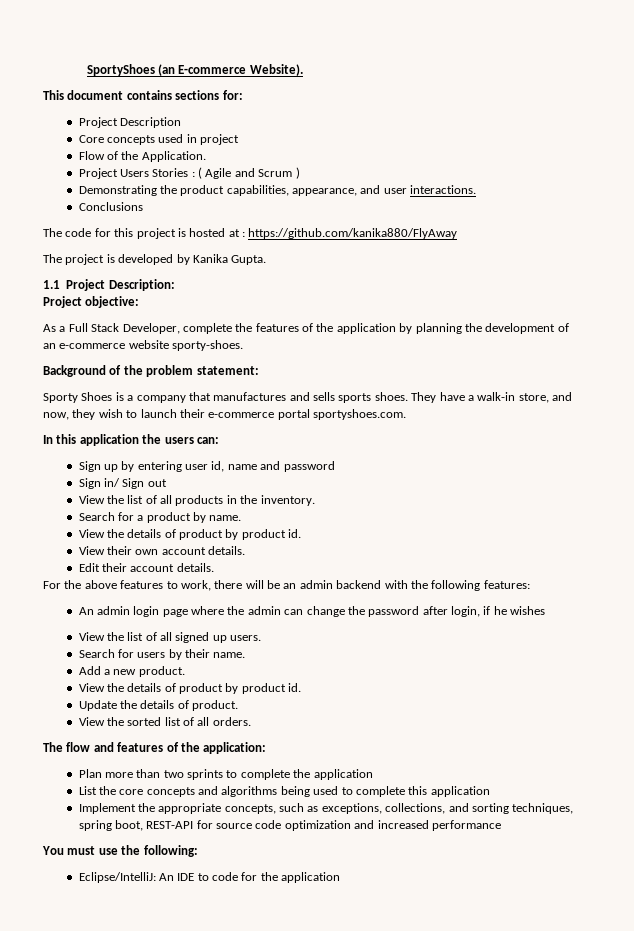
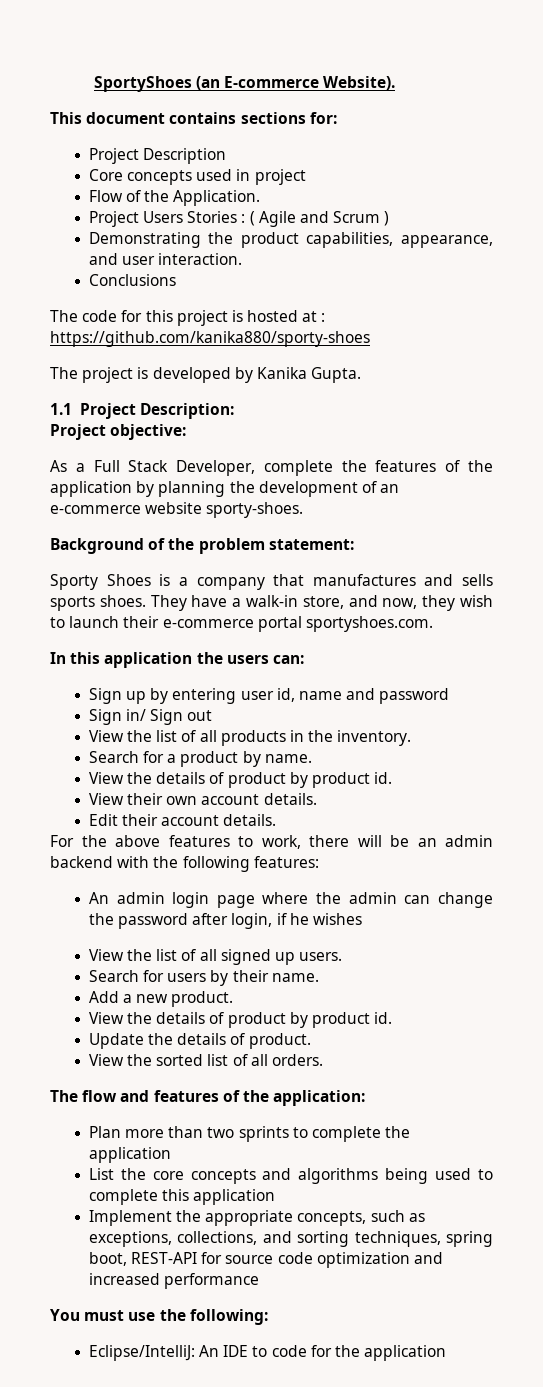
- Demonstrating the product capabilities, appearance, and user interactions.
+ Demonstrating the product capabilities, appearance, and user interaction.
- The code for this project is hosted at : https://github.com/kanika880/FlyAway
+ The code for this project is hosted at : https://github.com/kanika880/sporty-shoes

